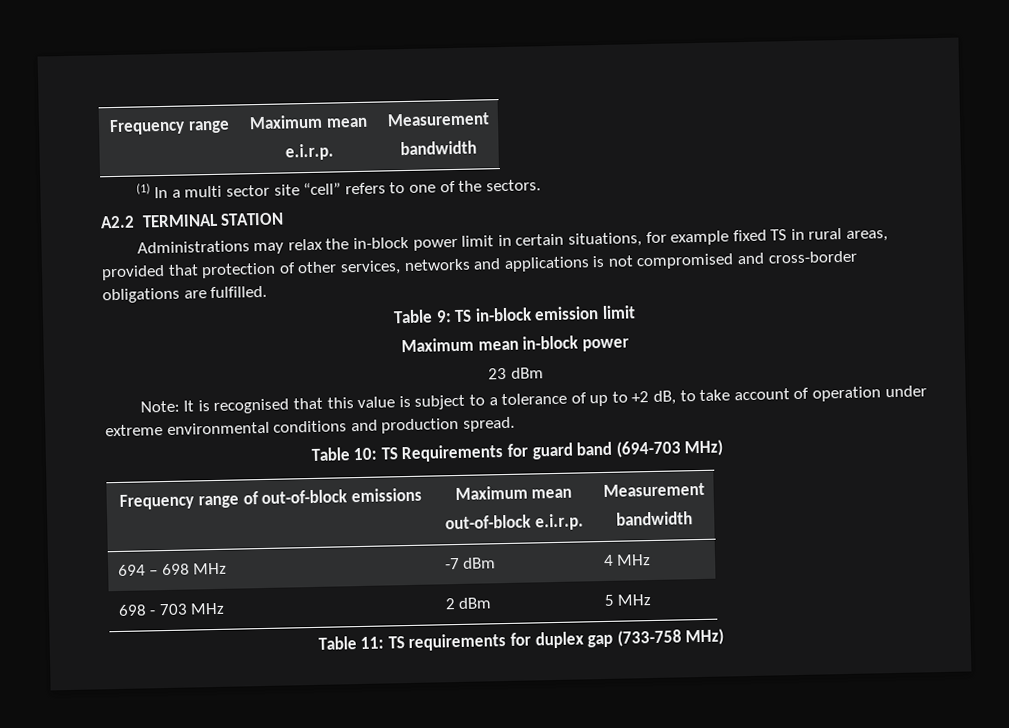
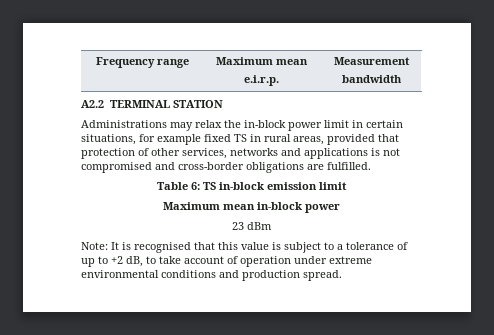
- (1) In a multi sector site “cell” refers to one of the sectors.
- Table 9: TS in-block emission limit
+ Table 6: TS in-block emission limit
- Table 10: TS Requirements for guard band (694-703 MHz)
- Frequency range of out-of-block emissions | Maximum mean
- out-of-block e.i.r.p. | Measurement
- bandwidth
- 694 – 698 MHz | -7 dBm | 4 MHz
- 698 - 703 MHz | 2 dBm | 5 MHz
- Table 11: TS requirements for duplex gap (733-758 MHz)

